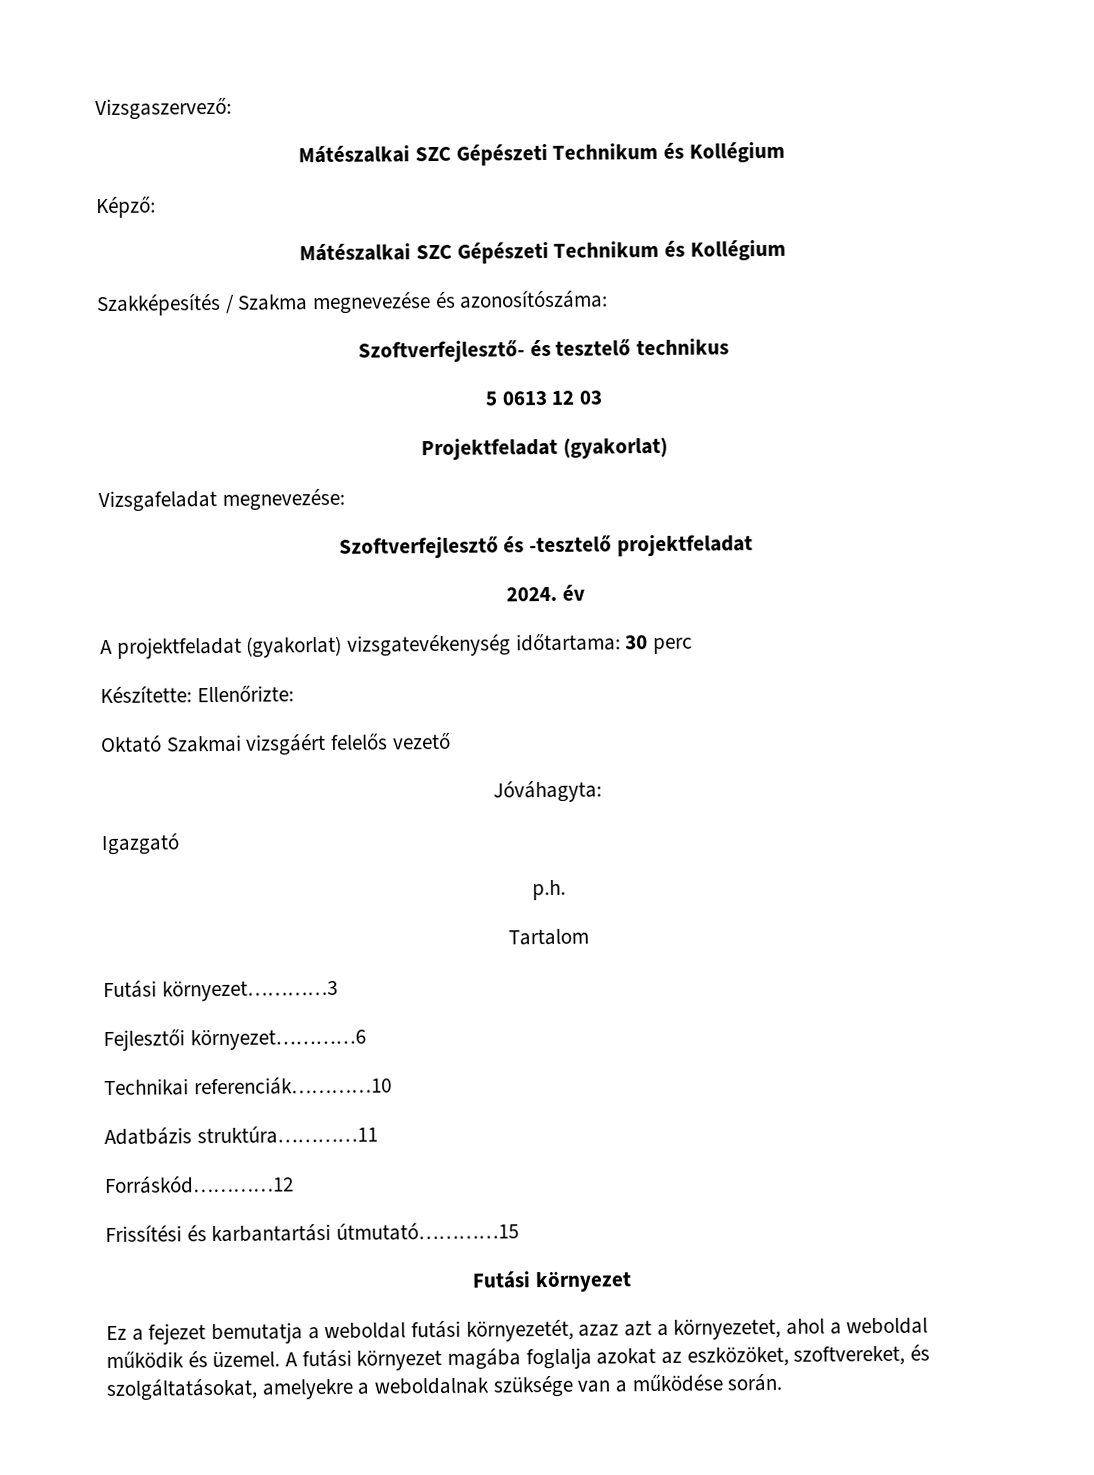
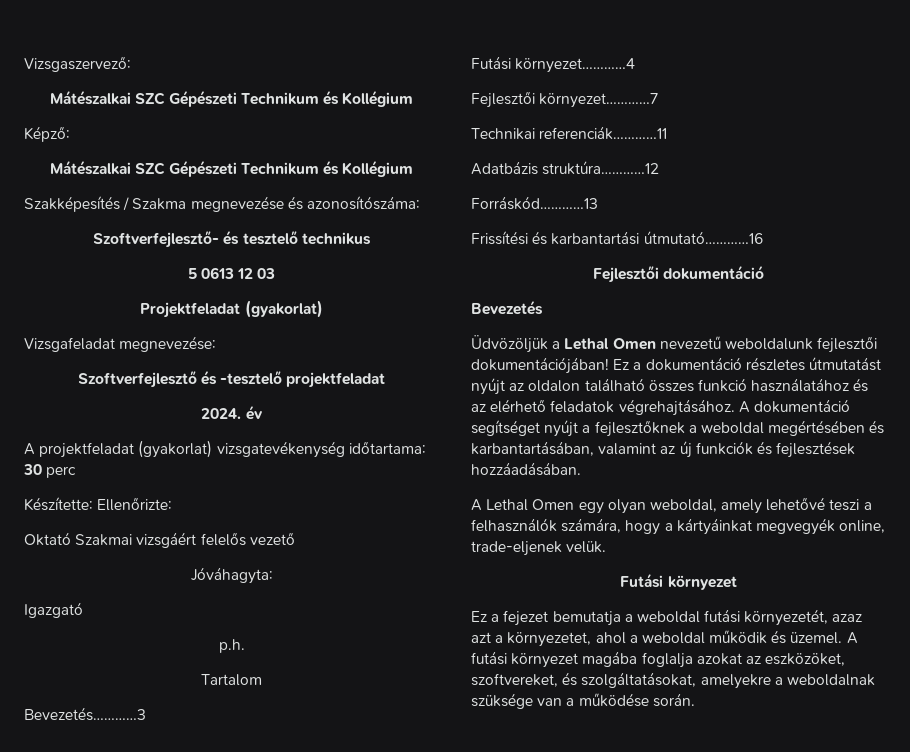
- Futási környezet…………3
- Fejlesztői környezet…………6
+ Bevezetés…………3
+ Futási környezet…………4
+ Fejlesztői környezet…………7
- Technikai referenciák…………10
+ Technikai referenciák…………11
- Adatbázis struktúra…………11
- Forráskód…………12
+ Adatbázis struktúra…………12
+ Forráskód…………13
- Frissítési és karbantartási útmutató…………15
+ Frissítési és karbantartási útmutató…………16
+ Fejlesztői dokumentáció
+ Bevezetés
+ Üdvözöljük a Lethal Omen nevezetű weboldalunk fejlesztői dokumentációjában! Ez a dokumentáció részletes útmutatást nyújt az oldalon található összes funkció használatához és az elérhető feladatok végrehajtásához. A dokumentáció segítséget nyújt a fejlesztőknek a weboldal megértésében és karbantartásában, valamint az új funkciók és fejlesztések hozzáadásában.
+ A Lethal Omen egy olyan weboldal, amely lehetővé teszi a felhasználók számára, hogy a kártyáinkat megvegyék online, trade-eljenek velük.

